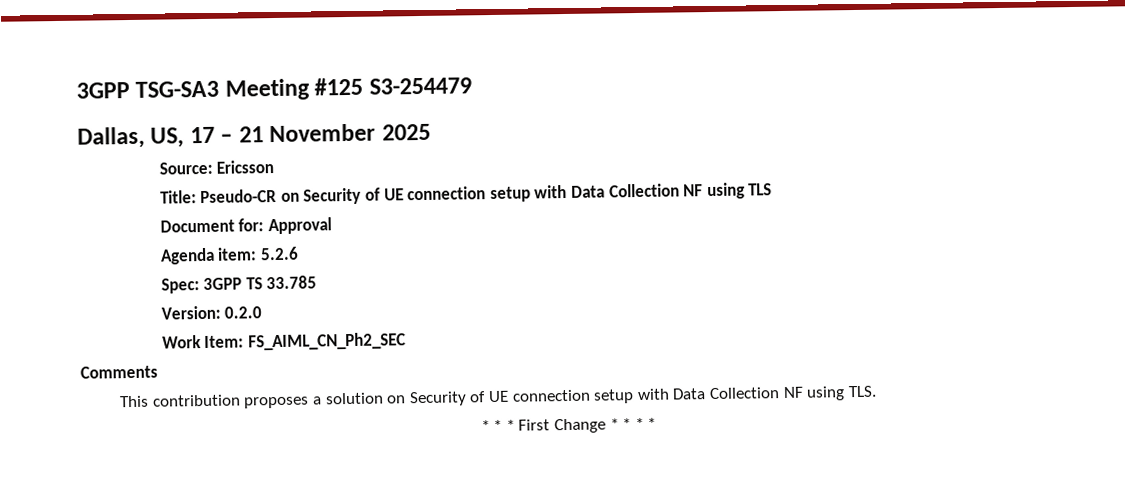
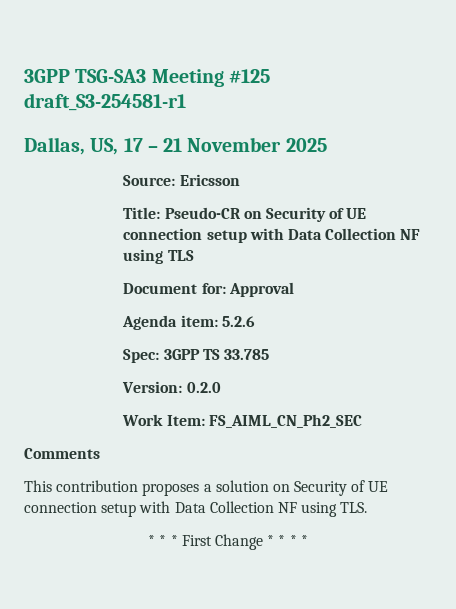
- 3GPP TSG-SA3 Meeting #125 S3-254479
+ 3GPP TSG-SA3 Meeting #125 draft_S3-254581-r1

